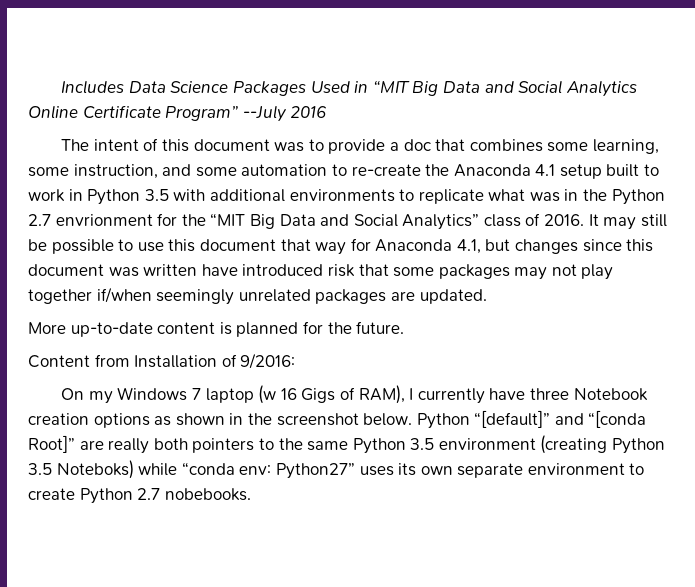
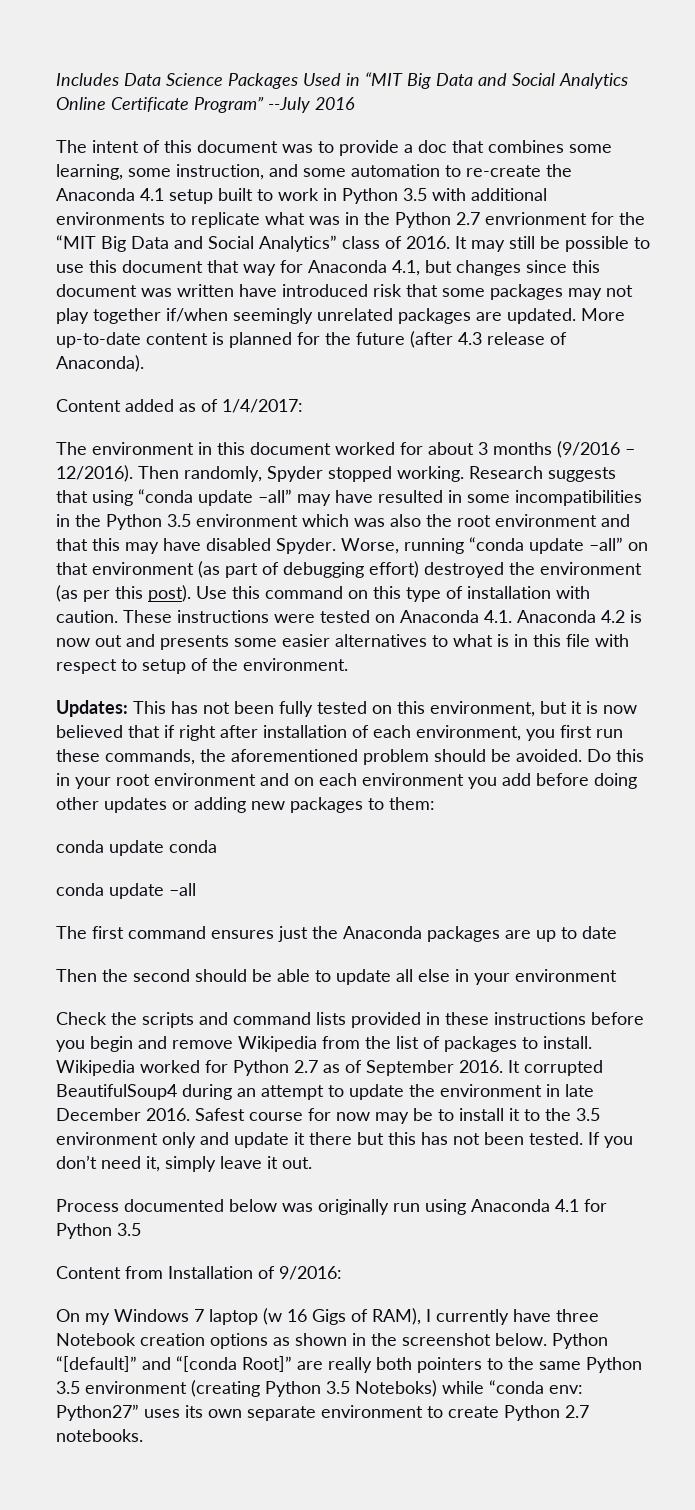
- It may still be possible to use this document that way for Anaconda 4.1, but changes since this document was written have introduced risk that some packages may not play together if/when seemingly unrelated packages are updated.
- More up-to-date content is planned for the future.
+ It may still be possible to use this document that way for Anaconda 4.1, but changes since this document was written have introduced risk that some packages may not play together if/when seemingly unrelated packages are updated. More up-to-date content is planned for the future (after 4.3 release of Anaconda).
+ Content added as of 1/4/2017:
+ The environment in this document worked for about 3 months (9/2016 – 12/2016). Then randomly, Spyder stopped working. Research suggests that using “conda update –all” may have resulted in some incompatibilities in the Python 3.5 environment which was also the root environment and that this may have disabled Spyder. Worse, running “conda update –all” on that environment (as part of debugging effort) destroyed the environment (as per this post). Use this command on this type of installation with caution. These instructions were tested on Anaconda 4.1. Anaconda 4.2 is now out and presents some easier alternatives to what is in this file with respect to setup of the environment.
+ Updates: This has not been fully tested on this environment, but it is now believed that if right after installation of each environment, you first run these commands, the aforementioned problem should be avoided. Do this in your root environment and on each environment you add before doing other updates or adding new packages to them:
+ conda update conda
+ conda update –all
+ The first command ensures just the Anaconda packages are up to date
+ Then the second should be able to update all else in your environment
+ Check the scripts and command lists provided in these instructions before you begin and remove Wikipedia from the list of packages to install. Wikipedia worked for Python 2.7 as of September 2016. It corrupted BeautifulSoup4 during an attempt to update the environment in late December 2016. Safest course for now may be to install it to the 3.5 environment only and update it there but this has not been tested. If you don’t need it, simply leave it out.
+ Process documented below was originally run using Anaconda 4.1 for Python 3.5
- Python “[default]” and “[conda Root]” are really both pointers to the same Python 3.5 environment (creating Python 3.5 Noteboks) while “conda env: Python27” uses its own separate environment to create Python 2.7 nobebooks.
+ Python “[default]” and “[conda Root]” are really both pointers to the same Python 3.5 environment (creating Python 3.5 Noteboks) while “conda env: Python27” uses its own separate environment to create Python 2.7 notebooks.

